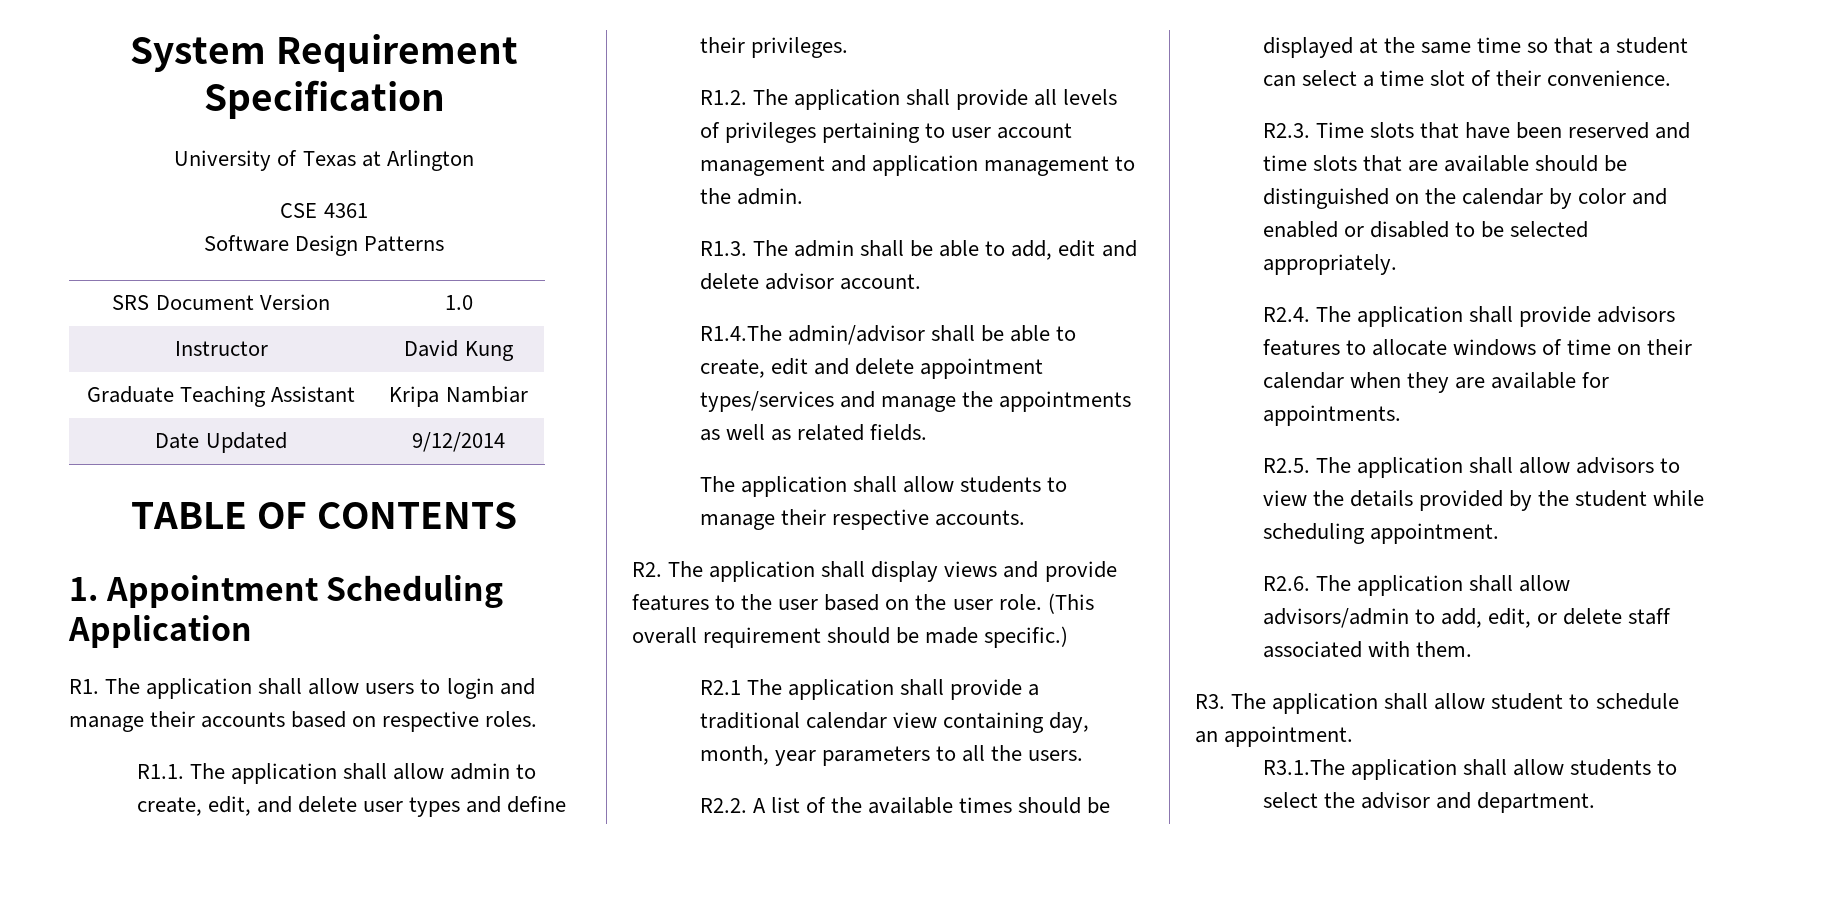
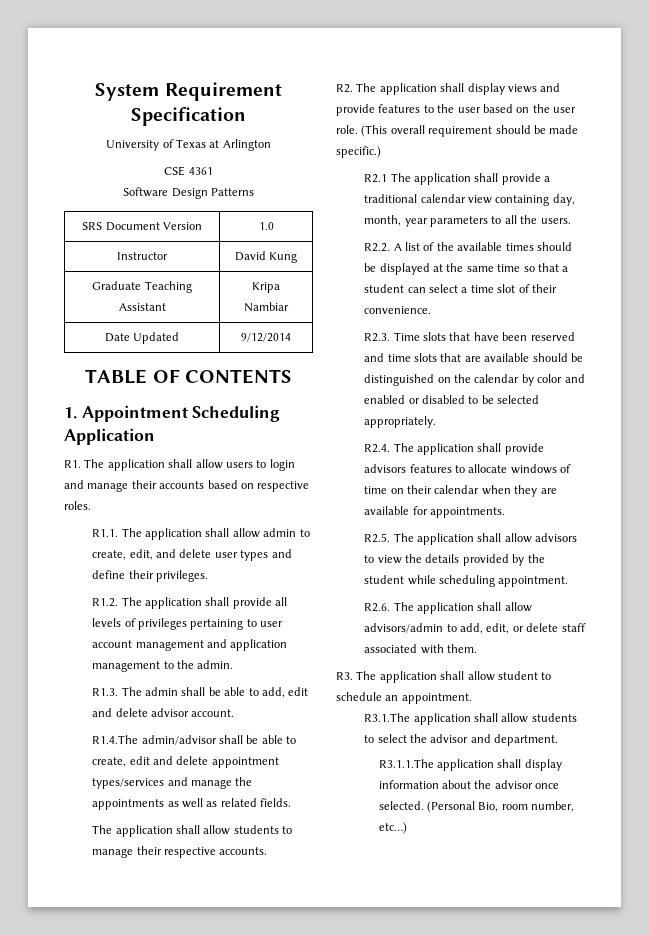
+ R3.1.1.The application shall display information about the advisor once selected. (Personal Bio, room number, etc…)

